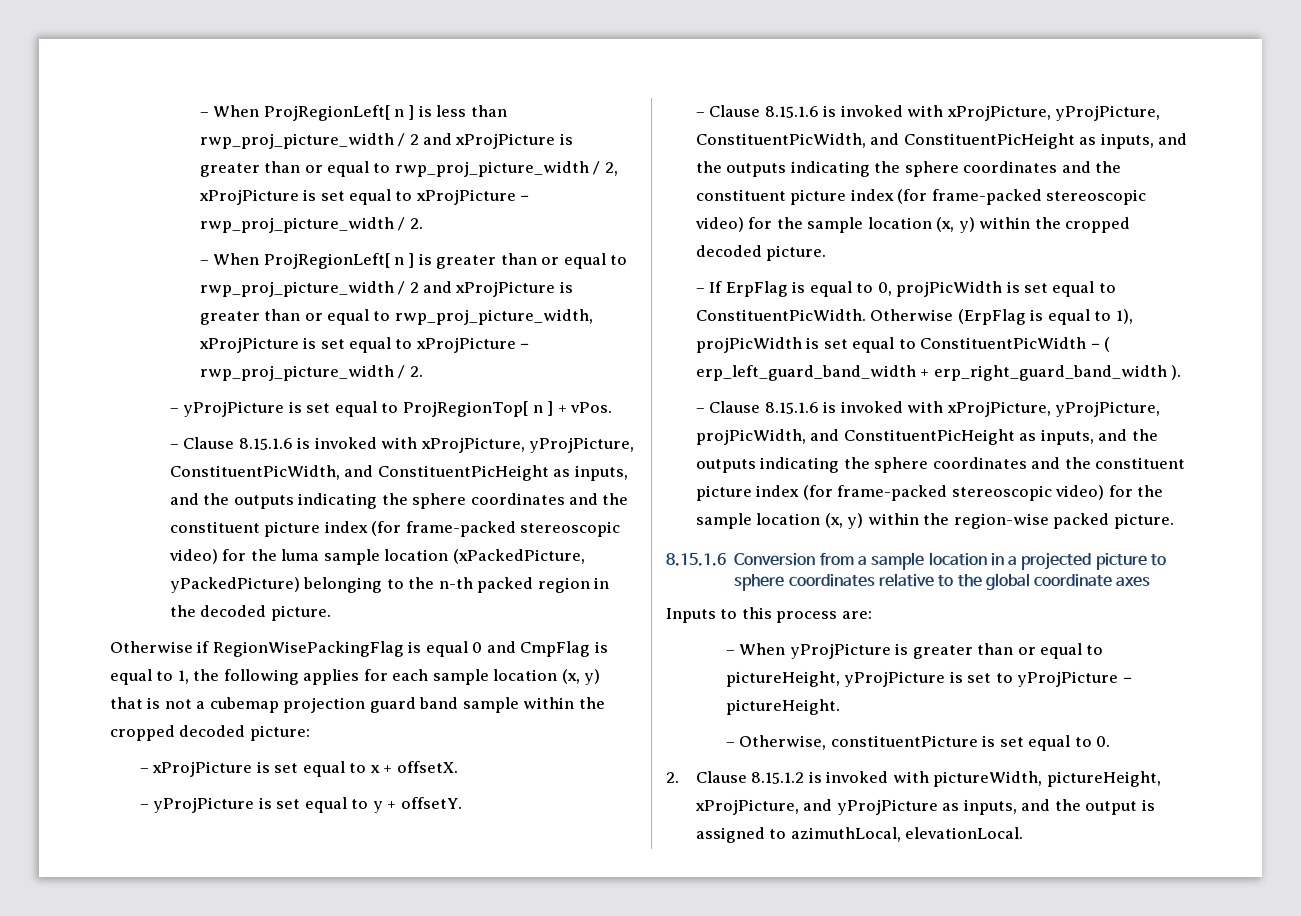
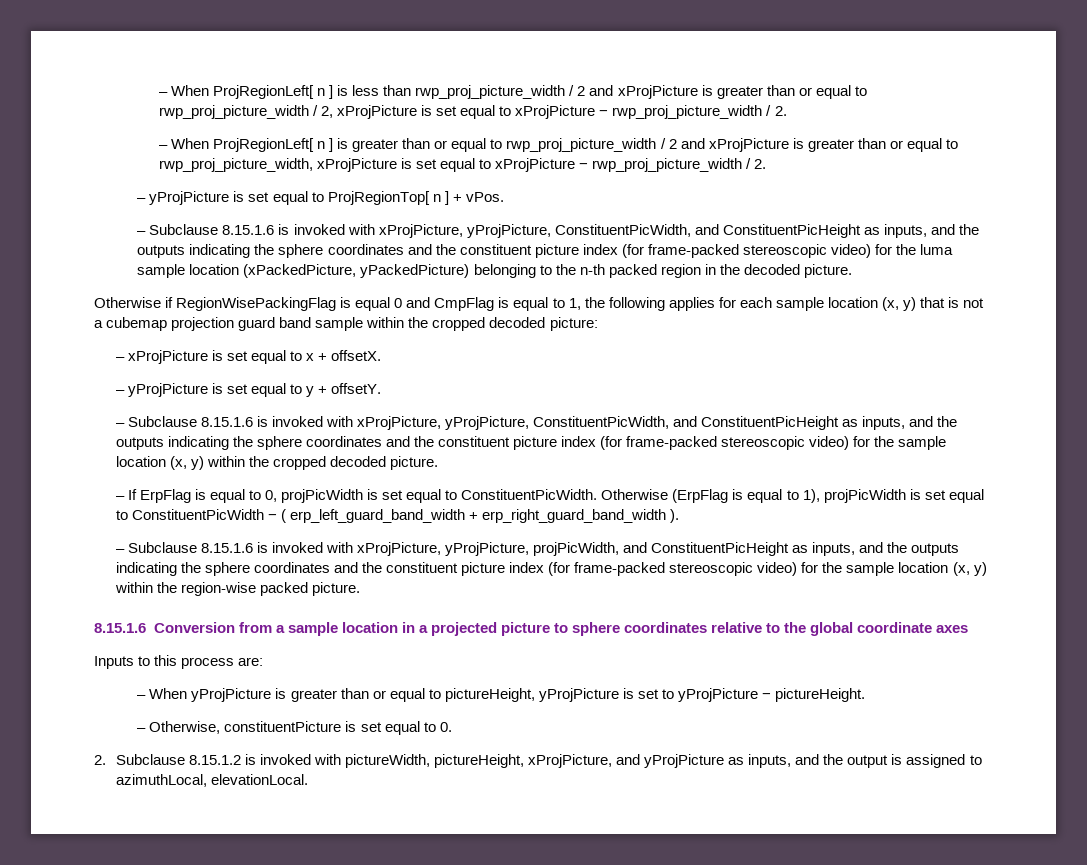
- – Clause 8.15.1.6 is invoked with xProjPicture, yProjPicture, ConstituentPicWidth, and ConstituentPicHeight as inputs, and the outputs indicating the sphere coordinates and the constituent picture index (for frame-packed stereoscopic video) for the luma sample location (xPackedPicture, yPackedPicture) belonging to the n-th packed region in the decoded picture.
+ – Subclause 8.15.1.6 is invoked with xProjPicture, yProjPicture, ConstituentPicWidth, and ConstituentPicHeight as inputs, and the outputs indicating the sphere coordinates and the constituent picture index (for frame-packed stereoscopic video) for the luma sample location (xPackedPicture, yPackedPicture) belonging to the n-th packed region in the decoded picture.
- – Clause 8.15.1.6 is invoked with xProjPicture, yProjPicture, ConstituentPicWidth, and ConstituentPicHeight as inputs, and the outputs indicating the sphere coordinates and the constituent picture index (for frame-packed stereoscopic video) for the sample location (x, y) within the cropped decoded picture.
+ – Subclause 8.15.1.6 is invoked with xProjPicture, yProjPicture, ConstituentPicWidth, and ConstituentPicHeight as inputs, and the outputs indicating the sphere coordinates and the constituent picture index (for frame-packed stereoscopic video) for the sample location (x, y) within the cropped decoded picture.
- – Clause 8.15.1.6 is invoked with xProjPicture, yProjPicture, projPicWidth, and ConstituentPicHeight as inputs, and the outputs indicating the sphere coordinates and the constituent picture index (for frame-packed stereoscopic video) for the sample location (x, y) within the region-wise packed picture.
+ – Subclause 8.15.1.6 is invoked with xProjPicture, yProjPicture, projPicWidth, and ConstituentPicHeight as inputs, and the outputs indicating the sphere coordinates and the constituent picture index (for frame-packed stereoscopic video) for the sample location (x, y) within the region-wise packed picture.
- 2. Clause 8.15.1.2 is invoked with pictureWidth, pictureHeight, xProjPicture, and yProjPicture as inputs, and the output is assigned to azimuthLocal, elevationLocal.
+ 2. Subclause 8.15.1.2 is invoked with pictureWidth, pictureHeight, xProjPicture, and yProjPicture as inputs, and the output is assigned to azimuthLocal, elevationLocal.

